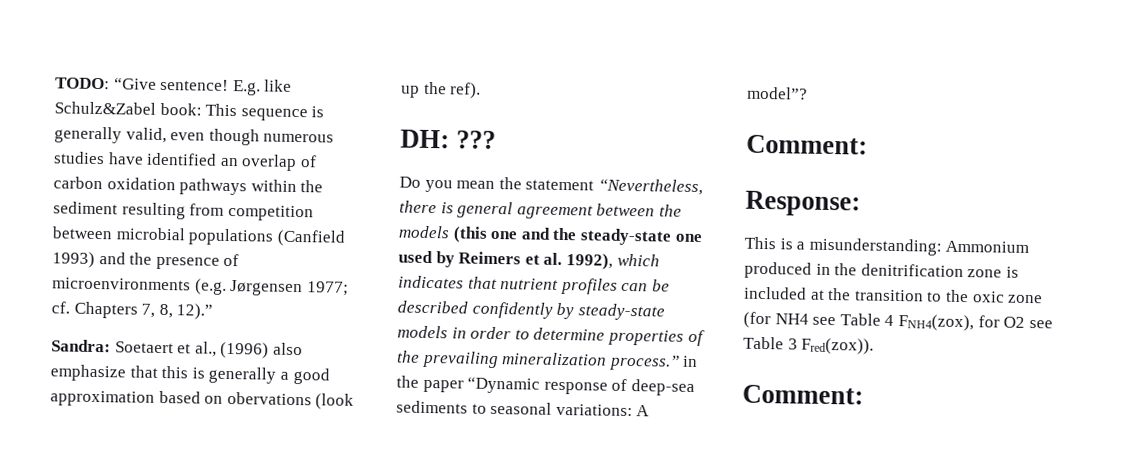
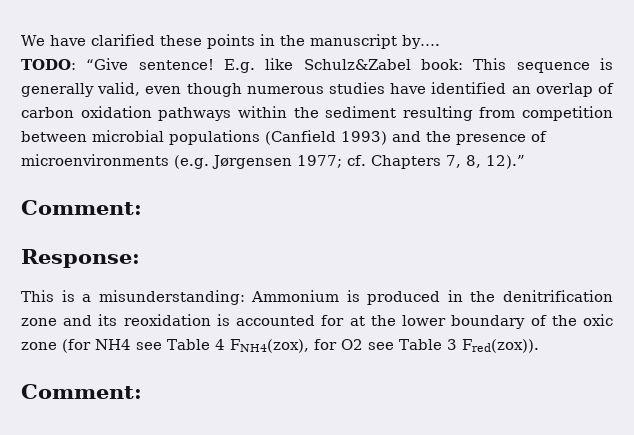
+ We have clarified these points in the manuscript by….
- Sandra: Soetaert et al., (1996) also emphasize that this is generally a good approximation based on obervations (look up the ref).
- DH: ???
- Do you mean the statement “Nevertheless, there is general agreement between the models (this one and the steady-state one used by Reimers et al. 1992), which indicates that nutrient profiles can be described confidently by steady-state models in order to determine properties of the prevailing mineralization process.” in the paper “Dynamic response of deep‐sea sediments to seasonal variations: A model”?
- This is a misunderstanding: Ammonium produced in the denitrification zone is included at the transition to the oxic zone (for NH4 see Table 4 FNH4(zox), for O2 see Table 3 Fred(zox)).
+ This is a misunderstanding: Ammonium is produced in the denitrification zone and its reoxidation is accounted for at the lower boundary of the oxic zone (for NH4 see Table 4 FNH4(zox), for O2 see Table 3 Fred(zox)).

